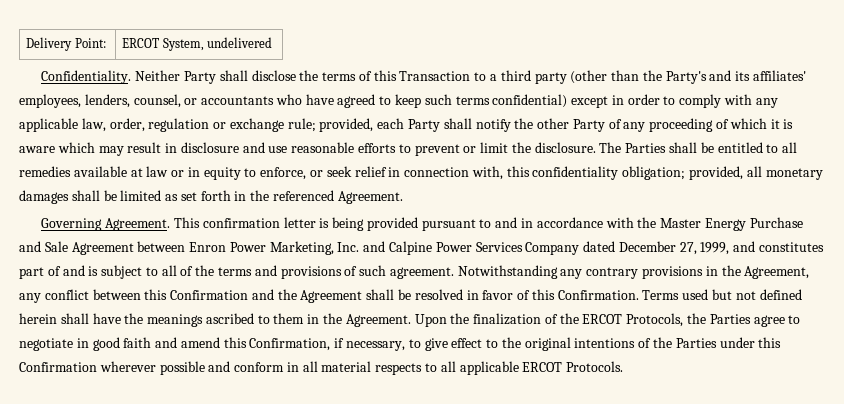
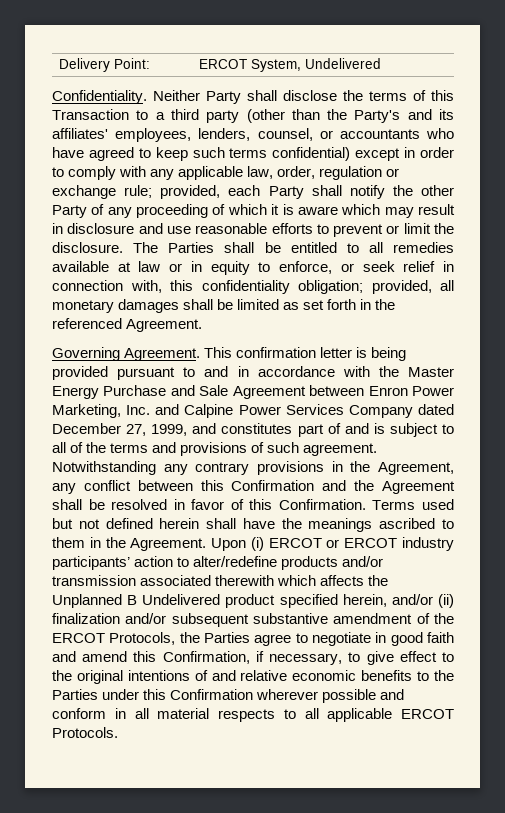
- Delivery Point: | ERCOT System, undelivered
+ Delivery Point: | ERCOT System, Undelivered
- Upon the finalization of the ERCOT Protocols, the Parties agree to negotiate in good faith and amend this Confirmation, if necessary, to give effect to the original intentions of the Parties under this Confirmation wherever possible and conform in all material respects to all applicable ERCOT Protocols.
+ Upon (i) ERCOT or ERCOT industry participants’ action to alter/redefine products and/or transmission associated therewith which affects the Unplanned B Undelivered product specified herein, and/or (ii) finalization and/or subsequent substantive amendment of the ERCOT Protocols, the Parties agree to negotiate in good faith and amend this Confirmation, if necessary, to give effect to the original intentions of and relative economic benefits to the Parties under this Confirmation wherever possible and conform in all material respects to all applicable ERCOT Protocols.

